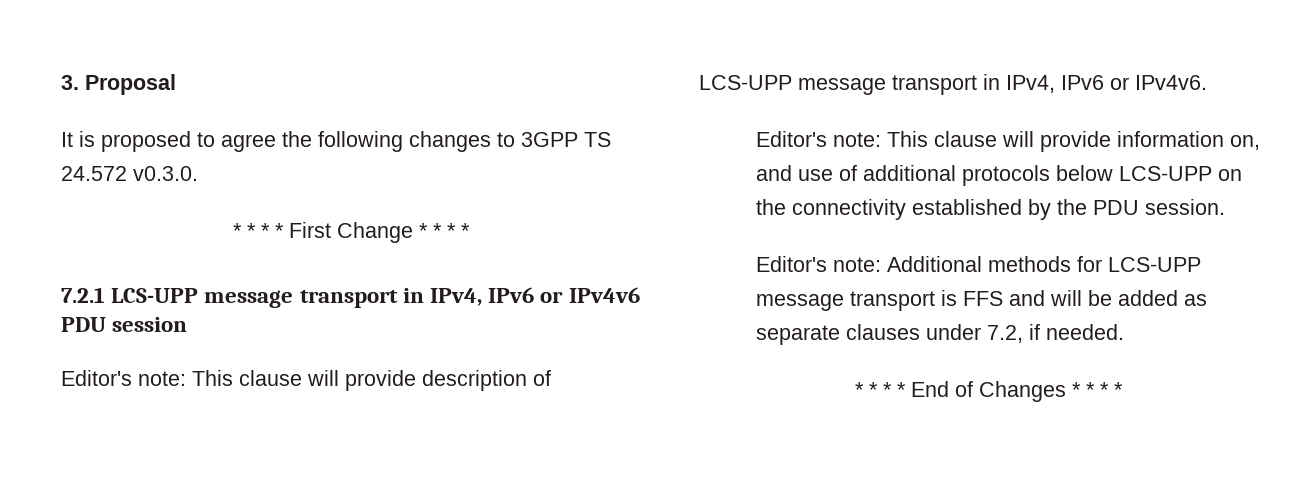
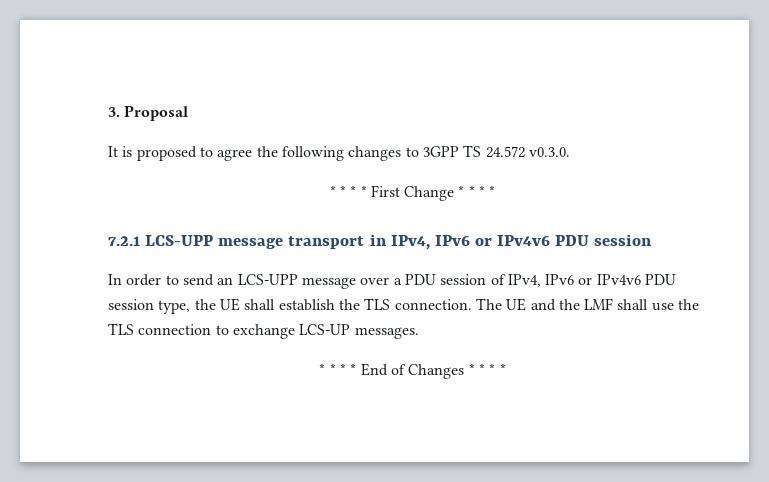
- Editor's note: This clause will provide description of LCS-UPP message transport in IPv4, IPv6 or IPv4v6.
- Editor's note: This clause will provide information on, and use of additional protocols below LCS-UPP on the connectivity established by the PDU session.
- Editor's note: Additional methods for LCS-UPP message transport is FFS and will be added as separate clauses under 7.2, if needed.
+ In order to send an LCS-UPP message over a PDU session of IPv4, IPv6 or IPv4v6 PDU session type, the UE shall establish the TLS connection. The UE and the LMF shall use the TLS connection to exchange LCS-UP messages.

